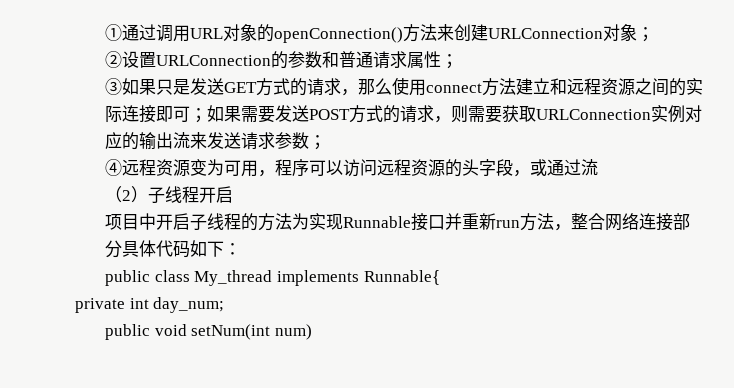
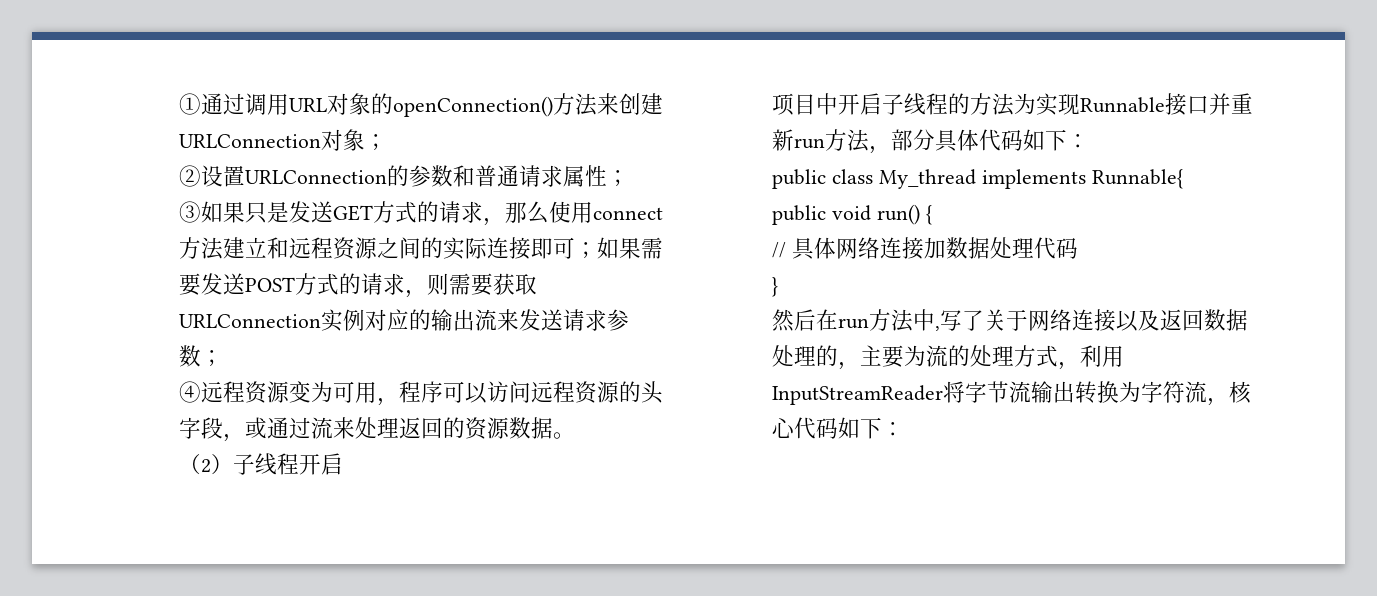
- ④远程资源变为可用，程序可以访问远程资源的头字段，或通过流
+ ④远程资源变为可用，程序可以访问远程资源的头字段，或通过流来处理返回的资源数据。
- 项目中开启子线程的方法为实现Runnable接口并重新run方法，整合网络连接部分具体代码如下：
+ 项目中开启子线程的方法为实现Runnable接口并重新run方法，部分具体代码如下：
- private int day_num;
- public void setNum(int num)
+ public void run() {
+ // 具体网络连接加数据处理代码
+ }
+ 然后在run方法中,写了关于网络连接以及返回数据处理的，主要为流的处理方式，利用InputStreamReader将字节流输出转换为字符流，核心代码如下：

